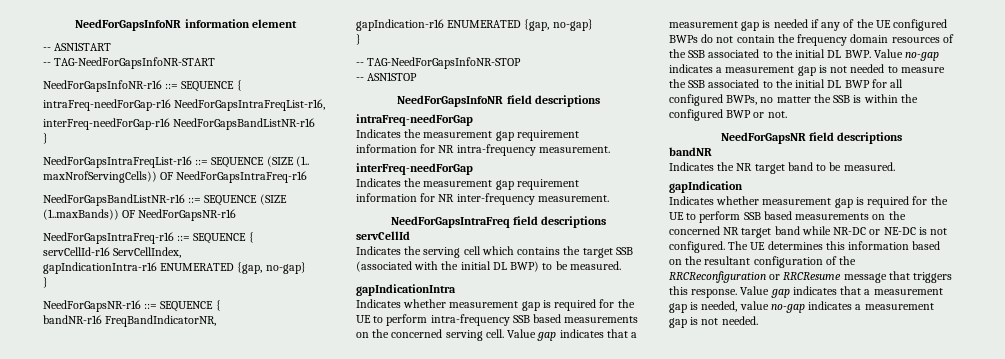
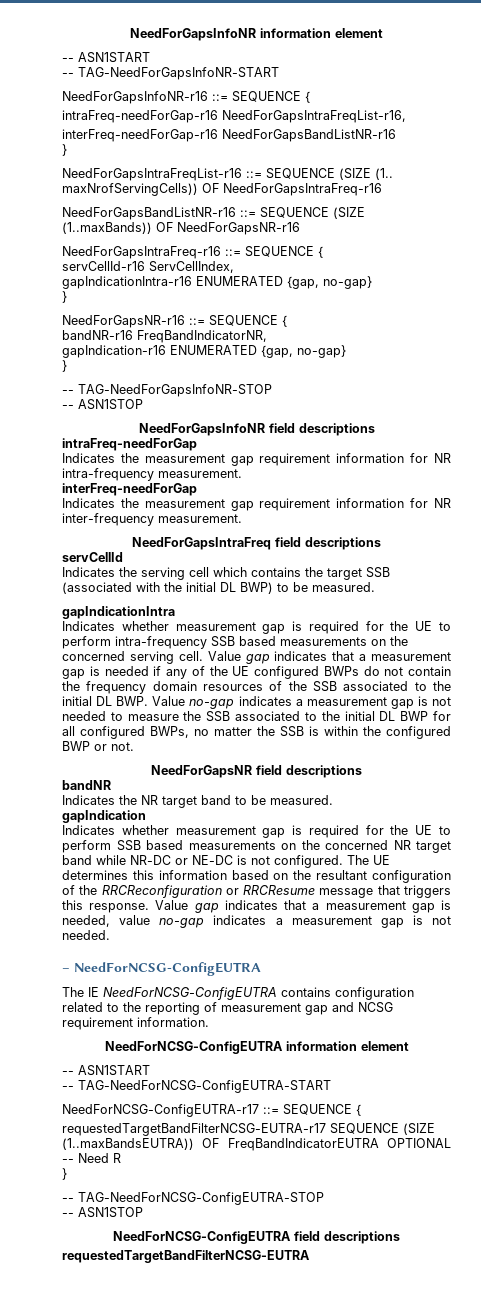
+ – NeedForNCSG-ConfigEUTRA
+ The IE NeedForNCSG-ConfigEUTRA contains configuration related to the reporting of measurement gap and NCSG requirement information.
+ NeedForNCSG-ConfigEUTRA information element
+ -- ASN1START
+ -- TAG-NeedForNCSG-ConfigEUTRA-START
+ NeedForNCSG-ConfigEUTRA-r17 ::= SEQUENCE {
+ requestedTargetBandFilterNCSG-EUTRA-r17 SEQUENCE (SIZE (1..maxBandsEUTRA)) OF FreqBandIndicatorEUTRA OPTIONAL -- Need R
+ }
+ -- TAG-NeedForNCSG-ConfigEUTRA-STOP
+ -- ASN1STOP
+ NeedForNCSG-ConfigEUTRA field descriptions
+ requestedTargetBandFilterNCSG-EUTRA

